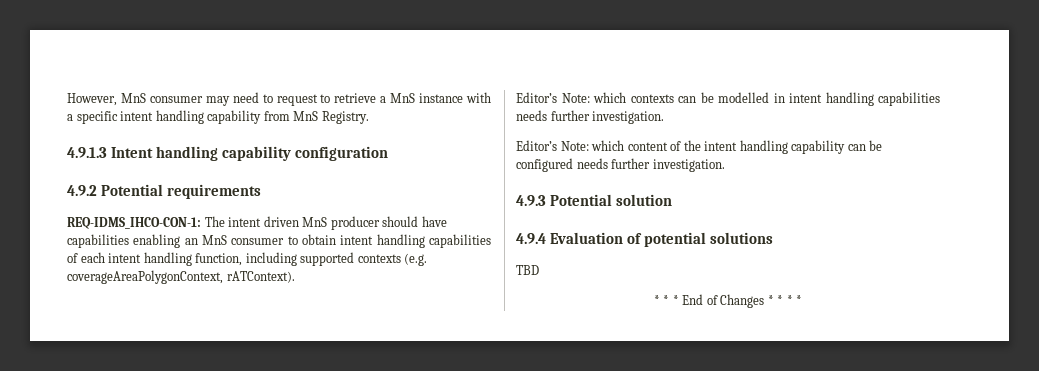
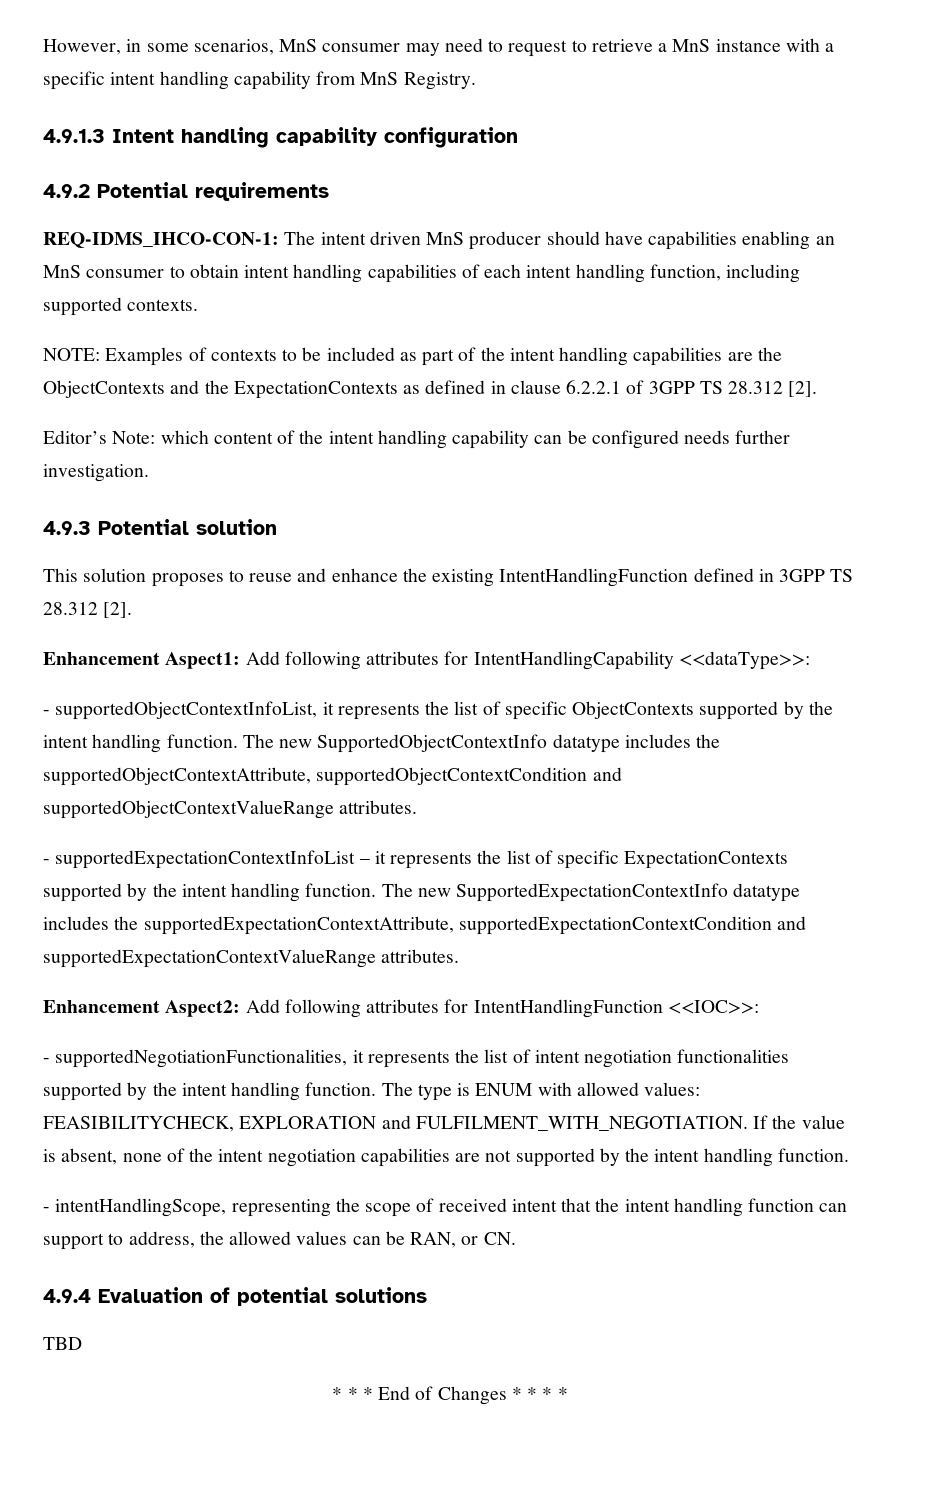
- However, MnS consumer may need to request to retrieve a MnS instance with a specific intent handling capability from MnS Registry.
+ However, in some scenarios, MnS consumer may need to request to retrieve a MnS instance with a specific intent handling capability from MnS Registry.
- REQ-IDMS_IHCO-CON-1: The intent driven MnS producer should have capabilities enabling an MnS consumer to obtain intent handling capabilities of each intent handling function, including supported contexts (e.g. coverageAreaPolygonContext, rATContext).
- Editor’s Note: which contexts can be modelled in intent handling capabilities needs further investigation.
+ REQ-IDMS_IHCO-CON-1: The intent driven MnS producer should have capabilities enabling an MnS consumer to obtain intent handling capabilities of each intent handling function, including supported contexts.
+ NOTE: Examples of contexts to be included as part of the intent handling capabilities are the ObjectContexts and the ExpectationContexts as defined in clause 6.2.2.1 of 3GPP TS 28.312 [2].
+ This solution proposes to reuse and enhance the existing IntentHandlingFunction defined in 3GPP TS 28.312 [2].
+ Enhancement Aspect1: Add following attributes for IntentHandlingCapability <<dataType>>:
+ - supportedObjectContextInfoList, it represents the list of specific ObjectContexts supported by the intent handling function. The new SupportedObjectContextInfo datatype includes the supportedObjectContextAttribute, supportedObjectContextCondition and supportedObjectContextValueRange attributes.
+ - supportedExpectationContextInfoList – it represents the list of specific ExpectationContexts supported by the intent handling function. The new SupportedExpectationContextInfo datatype includes the supportedExpectationContextAttribute, supportedExpectationContextCondition and supportedExpectationContextValueRange attributes.
+ Enhancement Aspect2: Add following attributes for IntentHandlingFunction <<IOC>>:
+ - supportedNegotiationFunctionalities, it represents the list of intent negotiation functionalities supported by the intent handling function. The type is ENUM with allowed values: FEASIBILITYCHECK, EXPLORATION and FULFILMENT_WITH_NEGOTIATION. If the value is absent, none of the intent negotiation capabilities are not supported by the intent handling function.
+ - intentHandlingScope, representing the scope of received intent that the intent handling function can support to address, the allowed values can be RAN, or CN.

